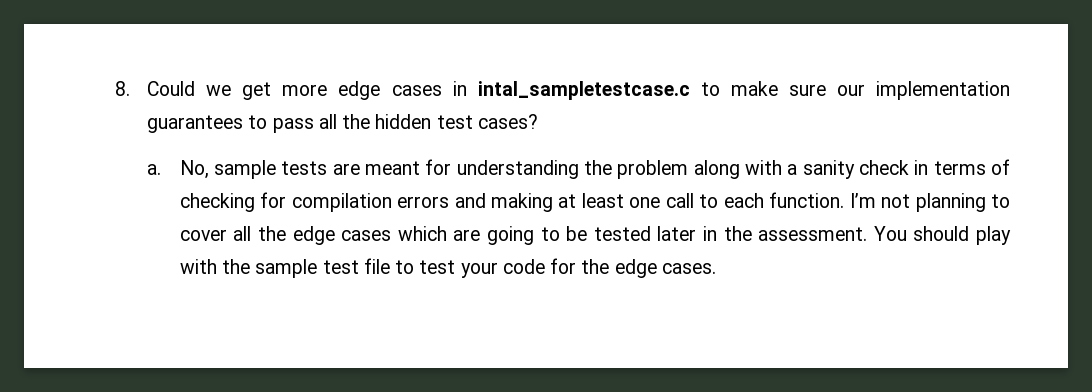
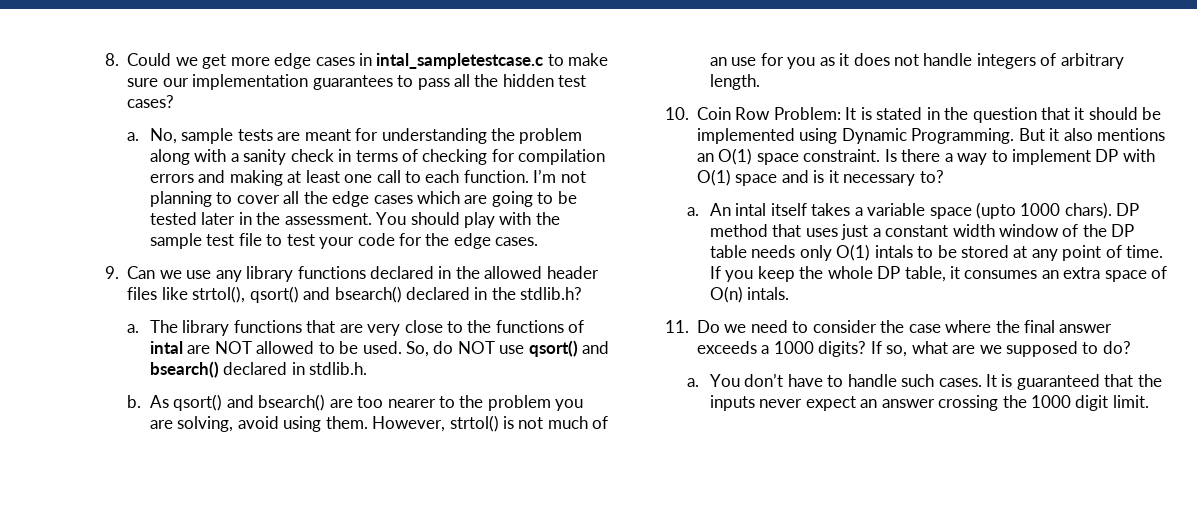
+ 9. Can we use any library functions declared in the allowed header files like strtol(), qsort() and bsearch() declared in the stdlib.h?
+ a. The library functions that are very close to the functions of intal are NOT allowed to be used. So, do NOT use qsort() and bsearch() declared in stdlib.h.
+ b. As qsort() and bsearch() are too nearer to the problem you are solving, avoid using them. However, strtol() is not much of an use for you as it does not handle integers of arbitrary length.
+ 10. Coin Row Problem: It is stated in the question that it should be implemented using Dynamic Programming. But it also mentions an O(1) space constraint. Is there a way to implement DP with O(1) space and is it necessary to?
+ a. An intal itself takes a variable space (upto 1000 chars). DP method that uses just a constant width window of the DP table needs only O(1) intals to be stored at any point of time. If you keep the whole DP table, it consumes an extra space of O(n) intals.
+ 11. Do we need to consider the case where the final answer exceeds a 1000 digits? If so, what are we supposed to do?
+ a. You don’t have to handle such cases. It is guaranteed that the inputs never expect an answer crossing the 1000 digit limit.

